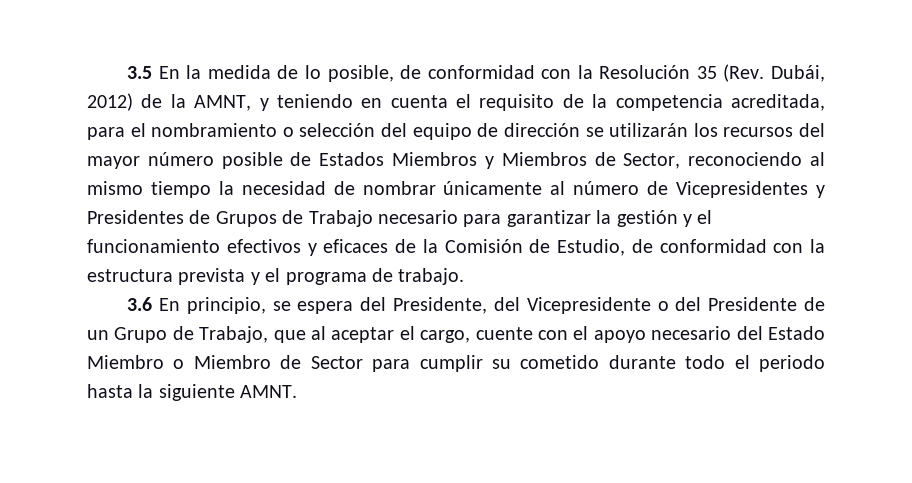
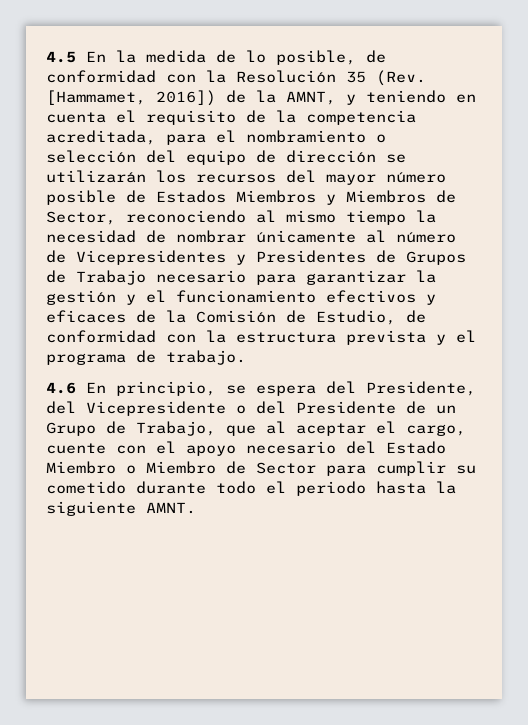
- 3.5 En la medida de lo posible, de conformidad con la Resolución 35 (Rev. Dubái, 2012) de la AMNT, y teniendo en cuenta el requisito de la competencia acreditada, para el nombramiento o selección del equipo de dirección se utilizarán los recursos del mayor número posible de Estados Miembros y Miembros de Sector, reconociendo al mismo tiempo la necesidad de nombrar únicamente al número de Vicepresidentes y Presidentes de Grupos de Trabajo necesario para garantizar la gestión y el funcionamiento efectivos y eficaces de la Comisión de Estudio, de conformidad con la estructura prevista y el programa de trabajo.
+ 4.5 En la medida de lo posible, de conformidad con la Resolución 35 (Rev. [Hammamet, 2016]) de la AMNT, y teniendo en cuenta el requisito de la competencia acreditada, para el nombramiento o selección del equipo de dirección se utilizarán los recursos del mayor número posible de Estados Miembros y Miembros de Sector, reconociendo al mismo tiempo la necesidad de nombrar únicamente al número de Vicepresidentes y Presidentes de Grupos de Trabajo necesario para garantizar la gestión y el funcionamiento efectivos y eficaces de la Comisión de Estudio, de conformidad con la estructura prevista y el programa de trabajo.
- 3.6 En principio, se espera del Presidente, del Vicepresidente o del Presidente de un Grupo de Trabajo, que al aceptar el cargo, cuente con el apoyo necesario del Estado Miembro o Miembro de Sector para cumplir su cometido durante todo el periodo hasta la siguiente AMNT.
+ 4.6 En principio, se espera del Presidente, del Vicepresidente o del Presidente de un Grupo de Trabajo, que al aceptar el cargo, cuente con el apoyo necesario del Estado Miembro o Miembro de Sector para cumplir su cometido durante todo el periodo hasta la siguiente AMNT.

